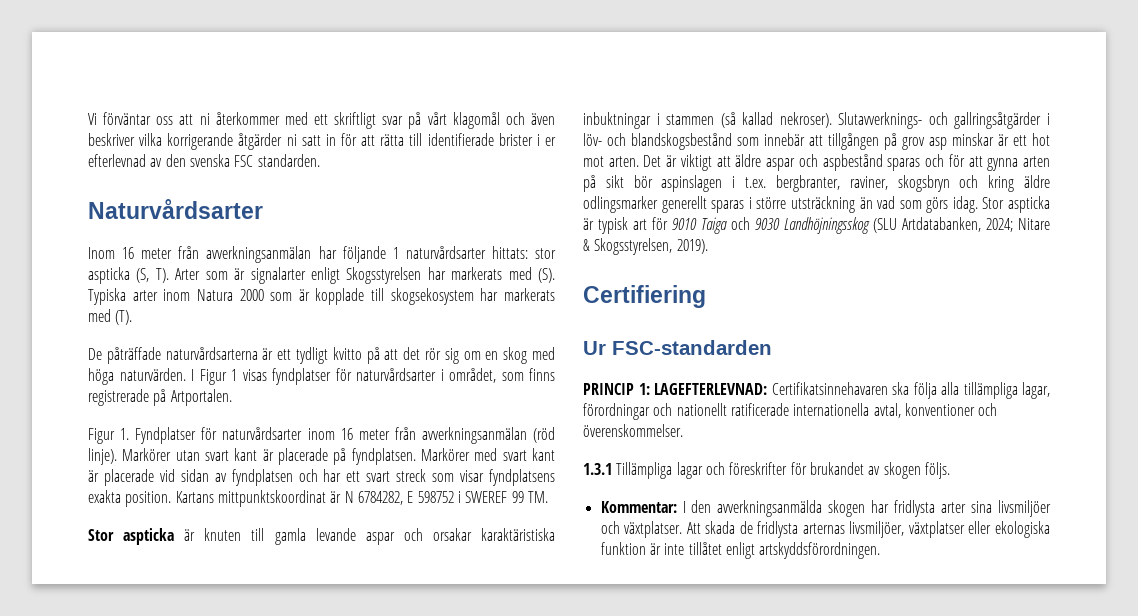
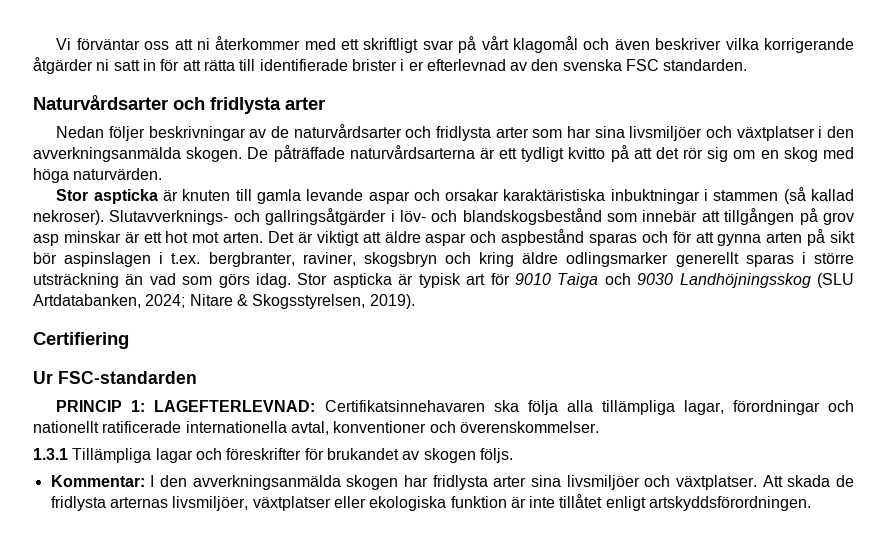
- Naturvårdsarter
- Inom 16 meter från avverkningsanmälan har följande 1 naturvårdsarter hittats: stor aspticka (S, T). Arter som är signalarter enligt Skogsstyrelsen har markerats med (S). Typiska arter inom Natura 2000 som är kopplade till skogsekosystem har markerats med (T).
- De påträffade naturvårdsarterna är ett tydligt kvitto på att det rör sig om en skog med höga naturvärden. I Figur 1 visas fyndplatser för naturvårdsarter i området, som finns registrerade på Artportalen.
- Figur 1. Fyndplatser för naturvårdsarter inom 16 meter från avverkningsanmälan (röd linje). Markörer utan svart kant är placerade på fyndplatsen. Markörer med svart kant är placerade vid sidan av fyndplatsen och har ett svart streck som visar fyndplatsens exakta position. Kartans mittpunktskoordinat är N 6784282, E 598752 i SWEREF 99 TM.
+ Naturvårdsarter och fridlysta arter
+ Nedan följer beskrivningar av de naturvårdsarter och fridlysta arter som har sina livsmiljöer och växtplatser i den avverkningsanmälda skogen. De påträffade naturvårdsarterna är ett tydligt kvitto på att det rör sig om en skog med höga naturvärden.

